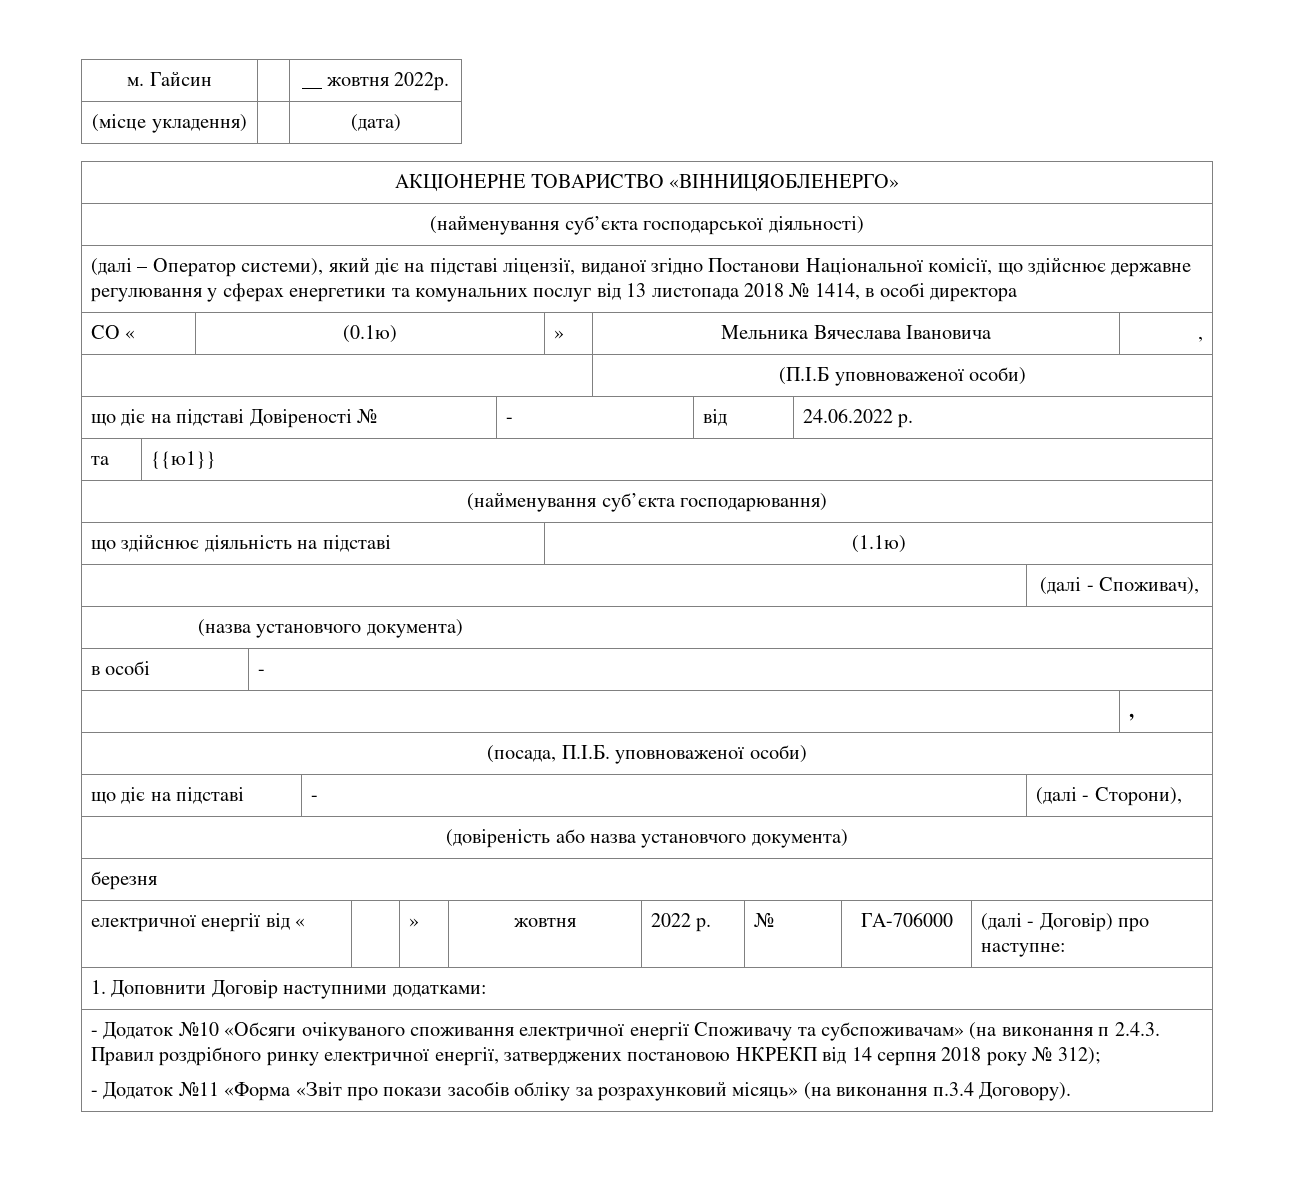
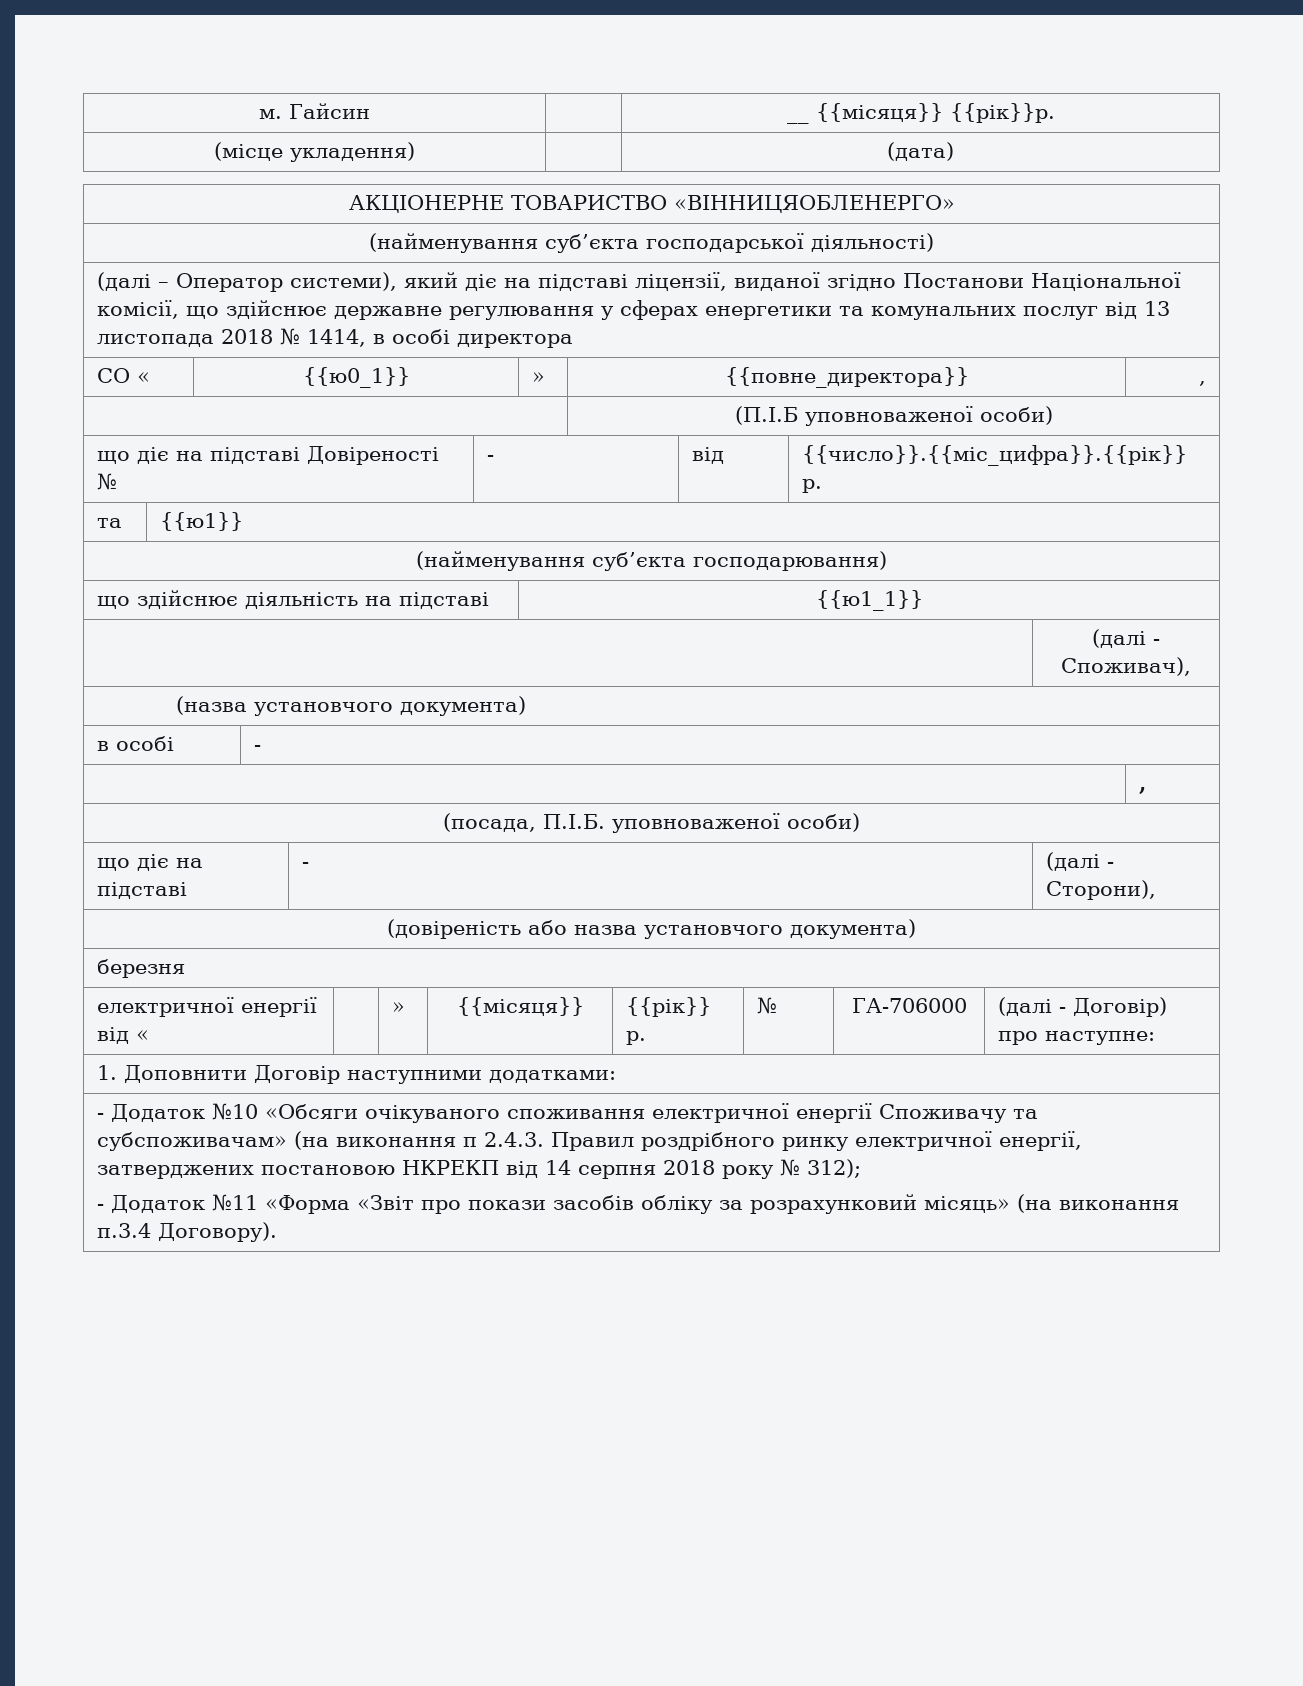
- м. Гайсин | | __ жовтня 2022р.
+ м. Гайсин | | __ {{місяця}} {{рік}}р.
- СО « | (0.1ю) | » | Мельника Вячеслава Івановича | ,
+ СО « | {{ю0_1}} | » | {{повне_директора}} | ,
- що діє на підставі Довіреності № | - | від | 24.06.2022 р.
+ що діє на підставі Довіреності № | - | від | {{число}}.{{міс_цифра}}.{{рік}} р.
- що здійснює діяльність на підставі | (1.1ю)
+ що здійснює діяльність на підставі | {{ю1_1}}
- електричної енергії від « | | » | жовтня | 2022 p. | № | ГА-706000 | (далі - Договір) про наступне:
+ електричної енергії від « | | » | {{місяця}} | {{рік}} p. | № | ГА-706000 | (далі - Договір) про наступне:

